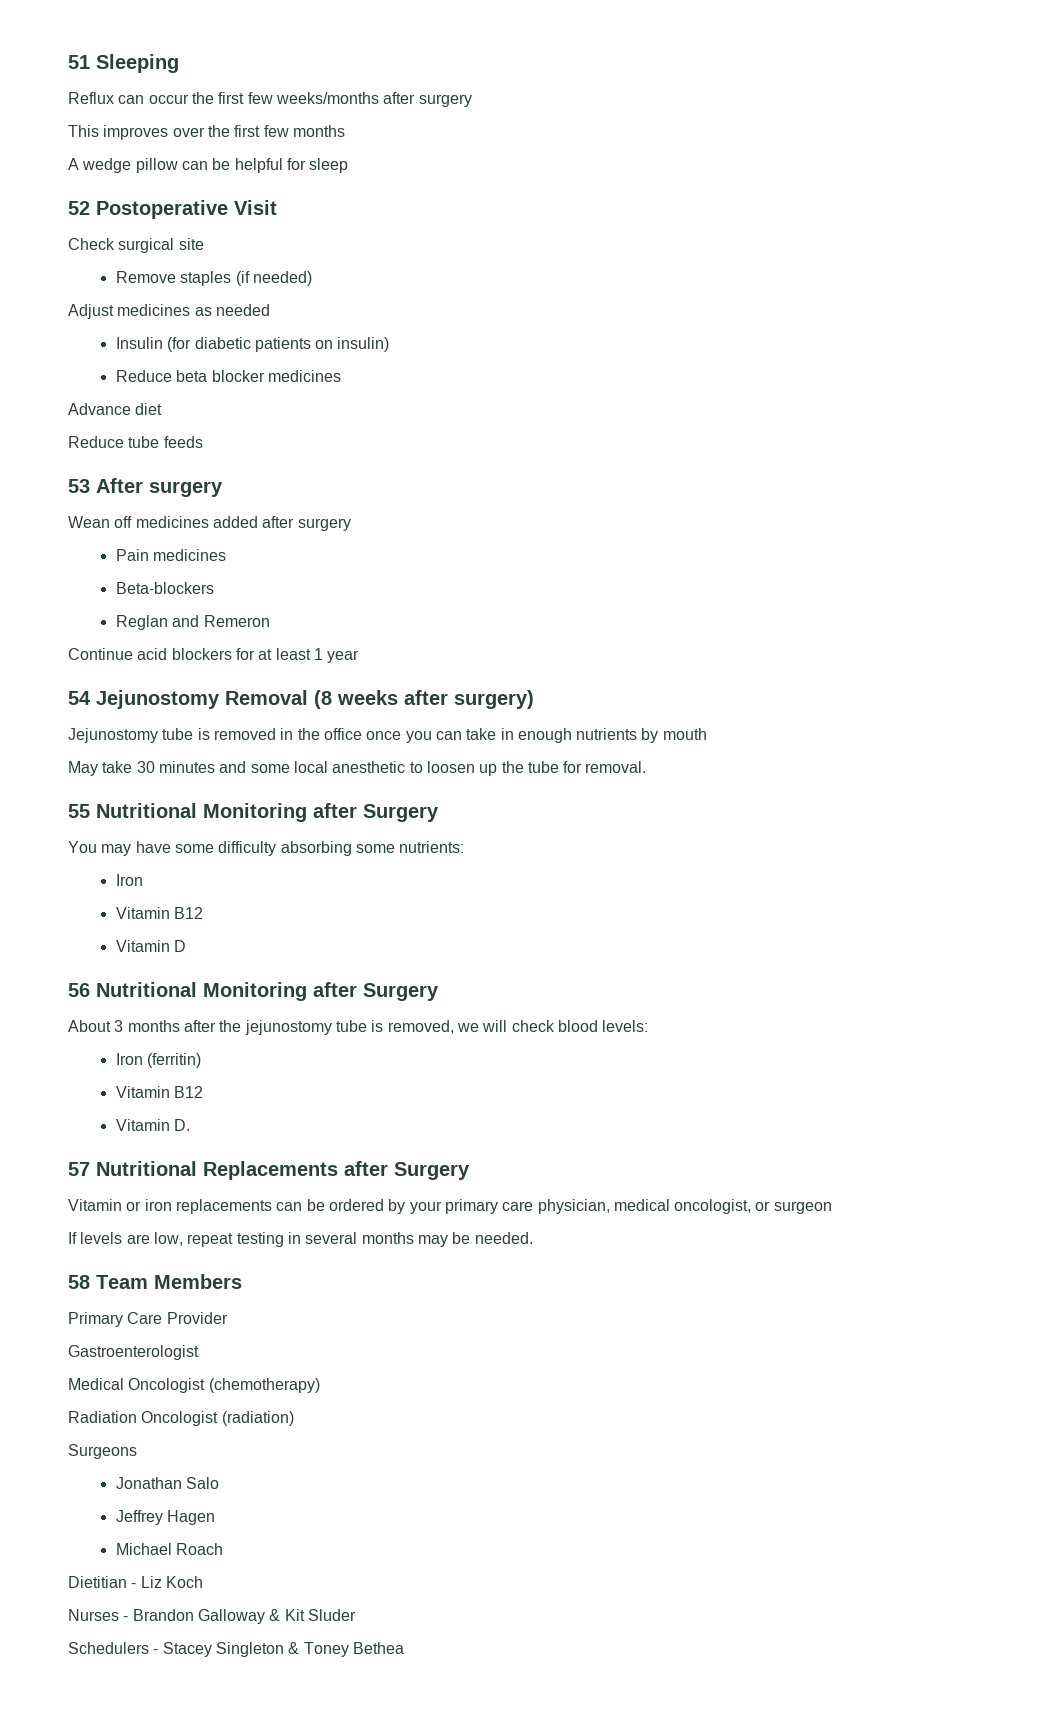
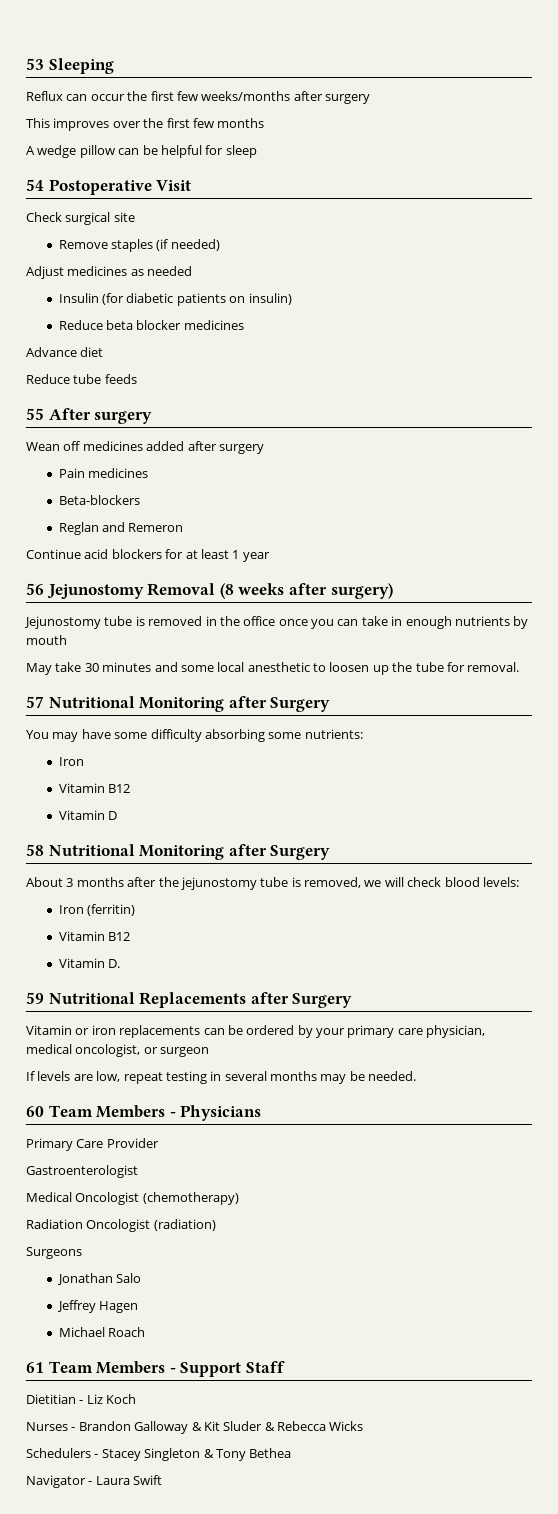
- 51 Sleeping
+ 53 Sleeping
- 52 Postoperative Visit
+ 54 Postoperative Visit
- 53 After surgery
+ 55 After surgery
- 54 Jejunostomy Removal (8 weeks after surgery)
+ 56 Jejunostomy Removal (8 weeks after surgery)
- 55 Nutritional Monitoring after Surgery
+ 57 Nutritional Monitoring after Surgery
- 56 Nutritional Monitoring after Surgery
+ 58 Nutritional Monitoring after Surgery
- 57 Nutritional Replacements after Surgery
+ 59 Nutritional Replacements after Surgery
- 58 Team Members
+ 60 Team Members - Physicians
+ 61 Team Members - Support Staff
- Nurses - Brandon Galloway & Kit Sluder
+ Nurses - Brandon Galloway & Kit Sluder & Rebecca Wicks
- Schedulers - Stacey Singleton & Toney Bethea
+ Schedulers - Stacey Singleton & Tony Bethea
+ Navigator - Laura Swift

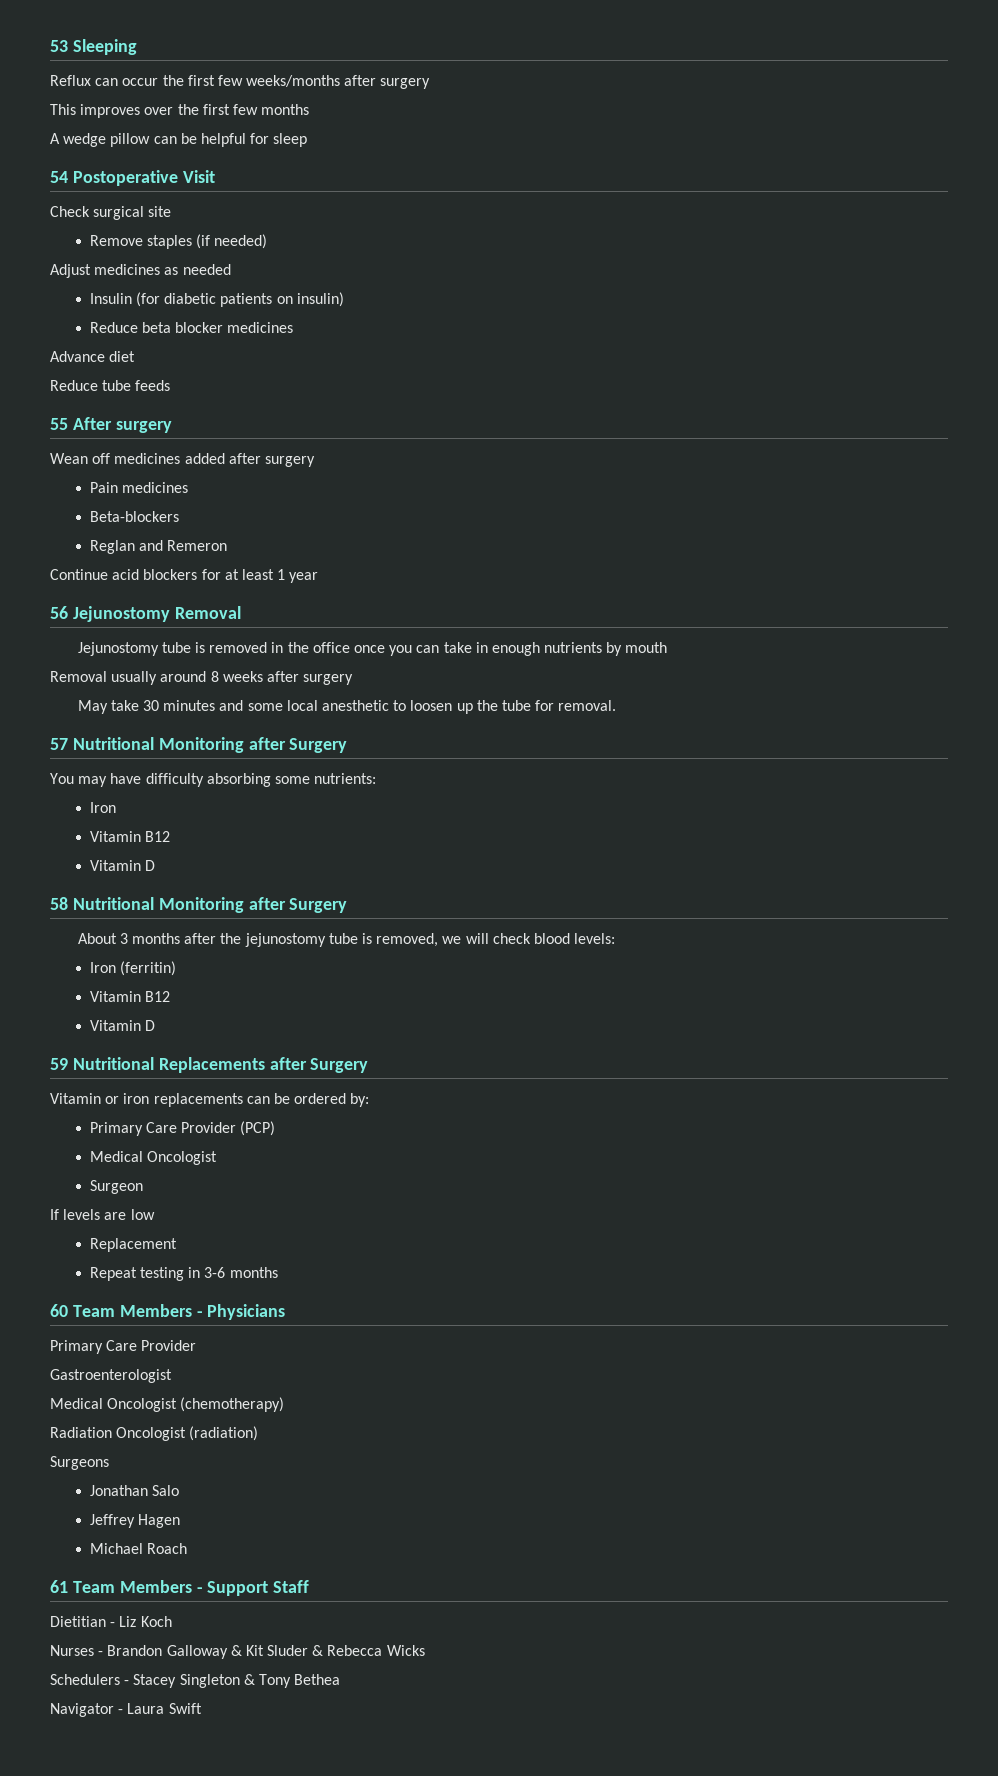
- 56 Jejunostomy Removal (8 weeks after surgery)
+ 56 Jejunostomy Removal
+ Removal usually around 8 weeks after surgery
- You may have some difficulty absorbing some nutrients:
+ You may have difficulty absorbing some nutrients:
  Iron (ferritin)
  Vitamin B12
- Vitamin D.
+ Vitamin D
- Vitamin or iron replacements can be ordered by your primary care physician, medical oncologist, or surgeon
+ Vitamin or iron replacements can be ordered by:
+ Primary Care Provider (PCP)
+ Medical Oncologist
+ Surgeon
- If levels are low, repeat testing in several months may be needed.
+ If levels are low
+ Replacement
+ Repeat testing in 3-6 months

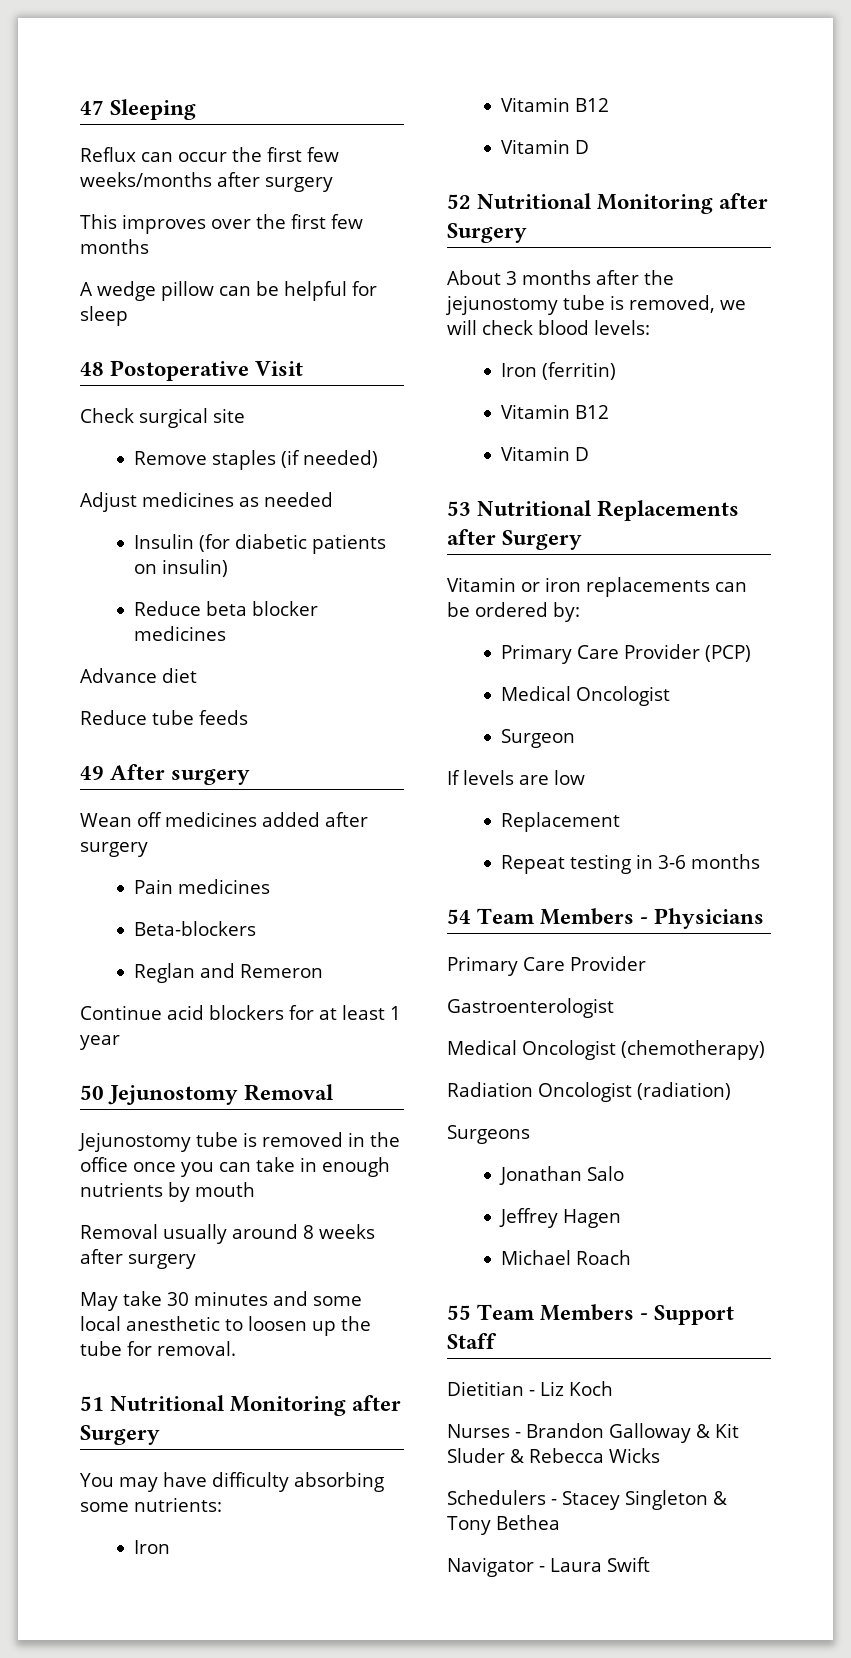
- 53 Sleeping
+ 47 Sleeping
- 54 Postoperative Visit
+ 48 Postoperative Visit
- 55 After surgery
+ 49 After surgery
- 56 Jejunostomy Removal
+ 50 Jejunostomy Removal
- 57 Nutritional Monitoring after Surgery
+ 51 Nutritional Monitoring after Surgery
- 58 Nutritional Monitoring after Surgery
+ 52 Nutritional Monitoring after Surgery
- 59 Nutritional Replacements after Surgery
+ 53 Nutritional Replacements after Surgery
- 60 Team Members - Physicians
+ 54 Team Members - Physicians
- 61 Team Members - Support Staff
+ 55 Team Members - Support Staff

